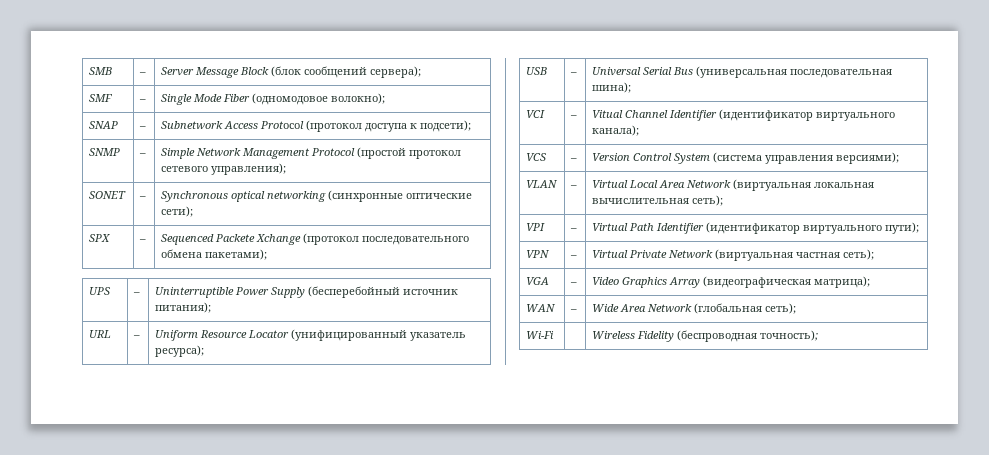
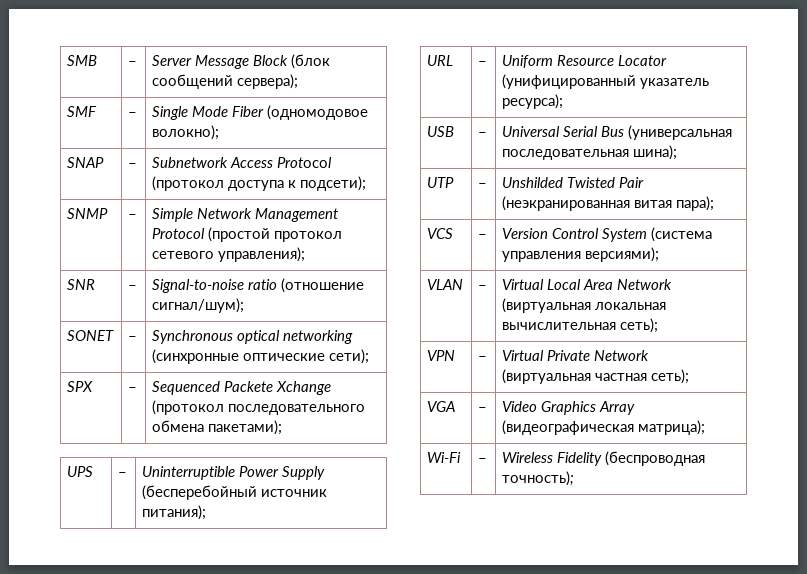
+ SNR | – | Signal-to-noise ratio (отношение сигнал/шум);
- VCI | – | Vitual Channel Identifier (идентификатор виртуального канала);
+ UTP | – | Unshilded Twisted Pair (неэкранированная витая пара);
- VPI | – | Virtual Path Identifier (идентификатор виртуального пути);
- WAN | – | Wide Area Network (глобальная сеть);
- Wi-Fi | | Wireless Fidelity (беспроводная точность);
+ Wi-Fi | – | Wireless Fidelity (беспроводная точность);

